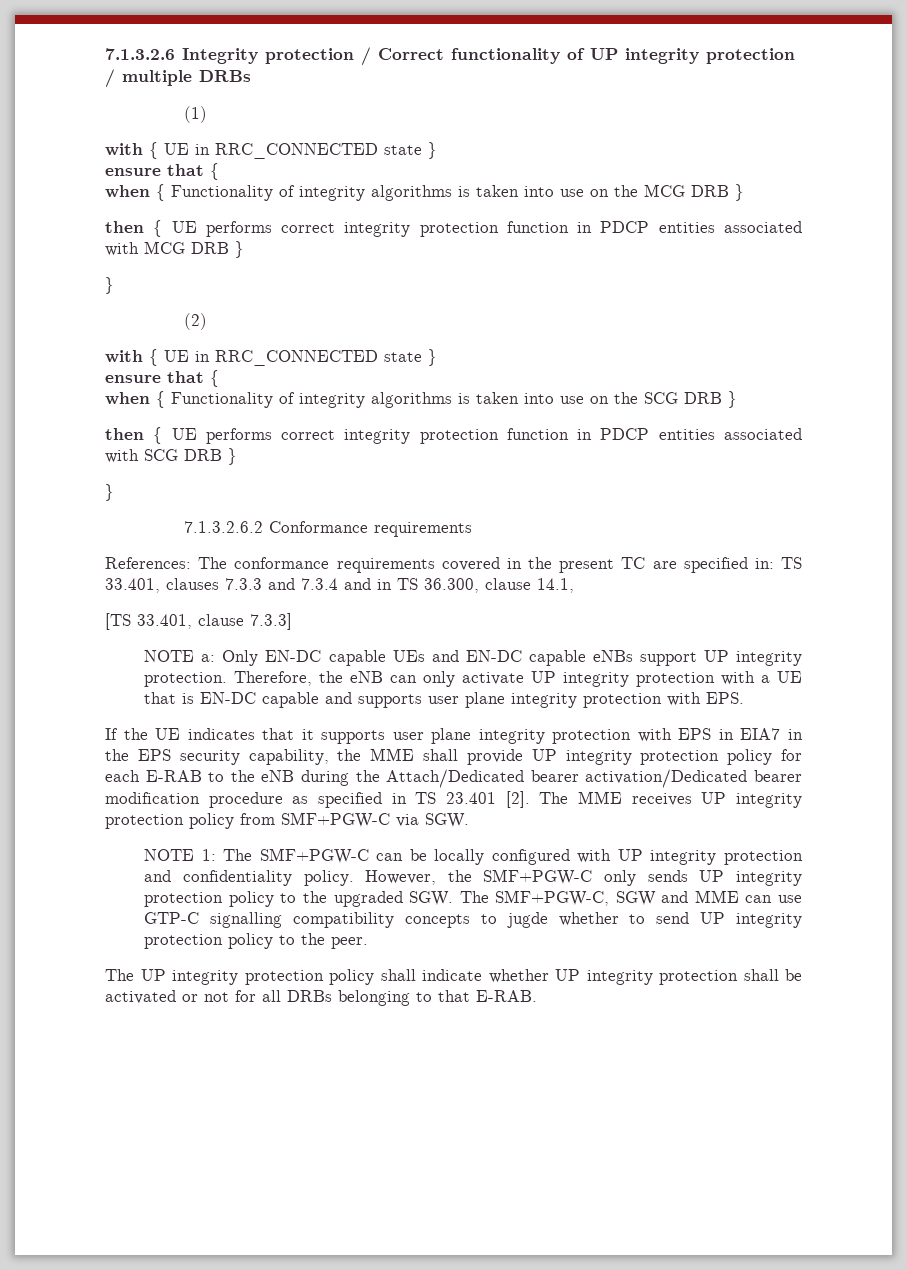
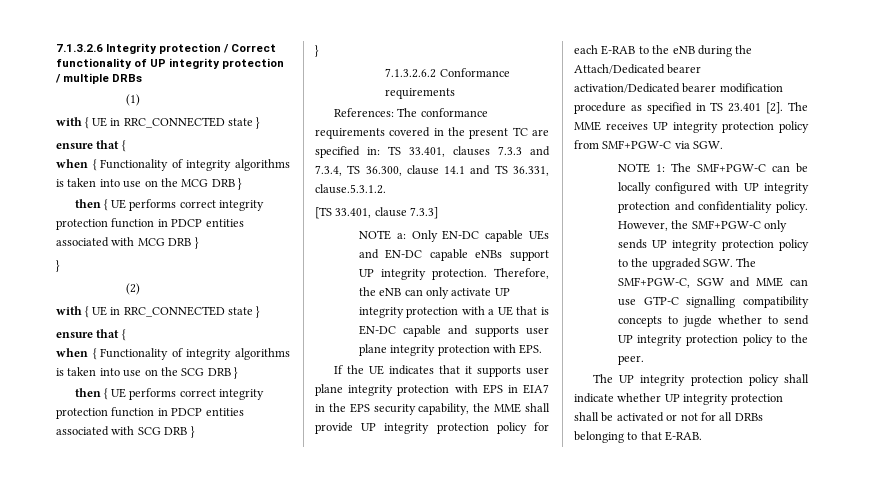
- References: The conformance requirements covered in the present TC are specified in: TS 33.401, clauses 7.3.3 and 7.3.4 and in TS 36.300, clause 14.1,
+ References: The conformance requirements covered in the present TC are specified in: TS 33.401, clauses 7.3.3 and 7.3.4, TS 36.300, clause 14.1 and TS 36.331, clause.5.3.1.2.

